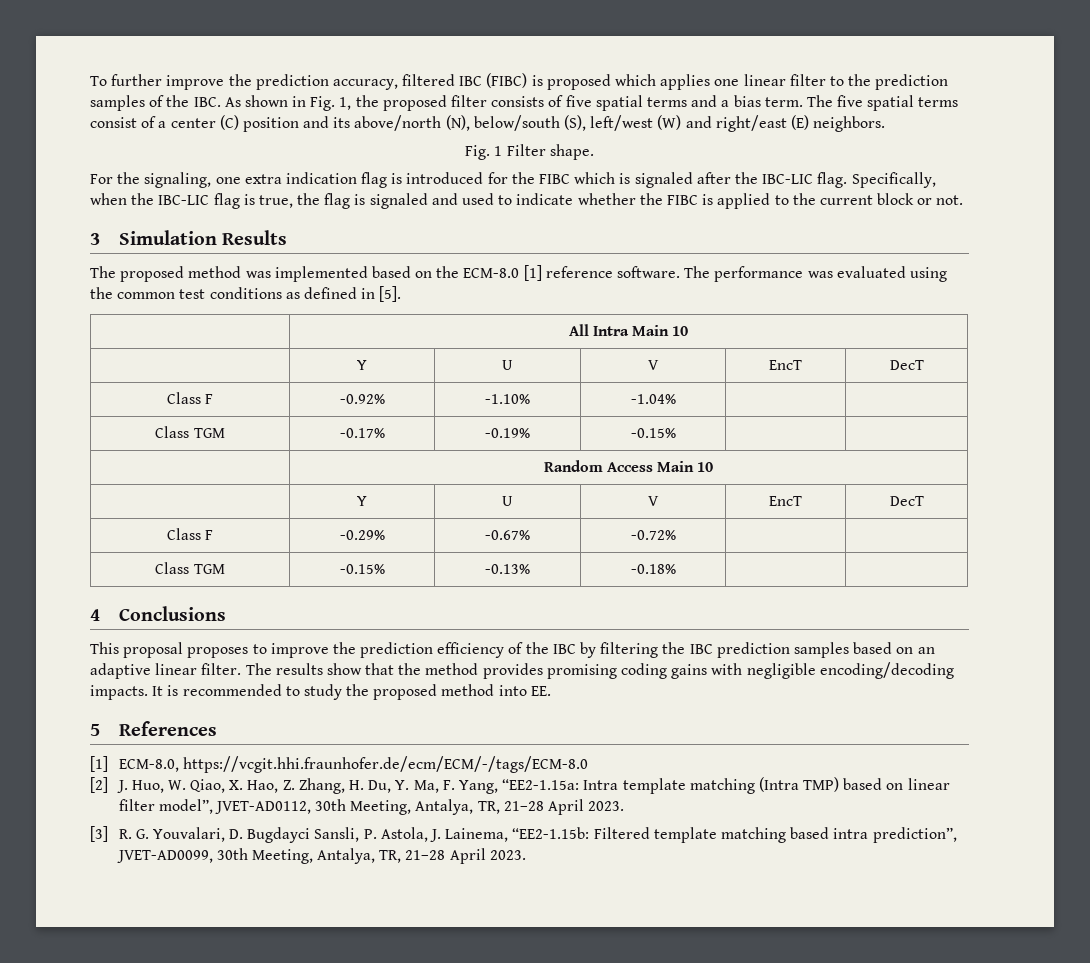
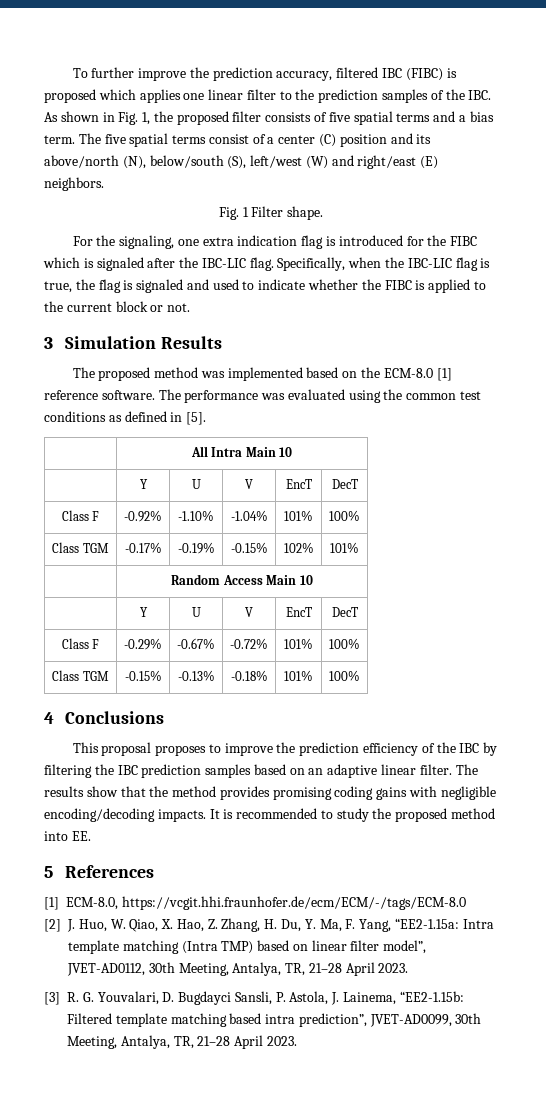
- Class F | -0.92% | -1.10% | -1.04% | |
+ Class F | -0.92% | -1.10% | -1.04% | 101% | 100%
- Class TGM | -0.17% | -0.19% | -0.15% | |
+ Class TGM | -0.17% | -0.19% | -0.15% | 102% | 101%
- Class F | -0.29% | -0.67% | -0.72% | |
+ Class F | -0.29% | -0.67% | -0.72% | 101% | 100%
- Class TGM | -0.15% | -0.13% | -0.18% | |
+ Class TGM | -0.15% | -0.13% | -0.18% | 101% | 100%

